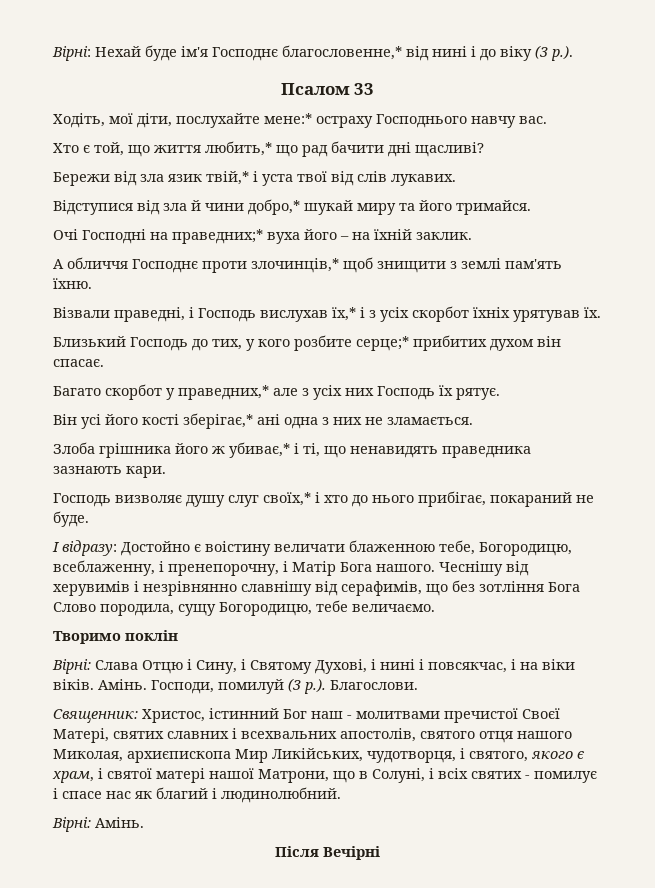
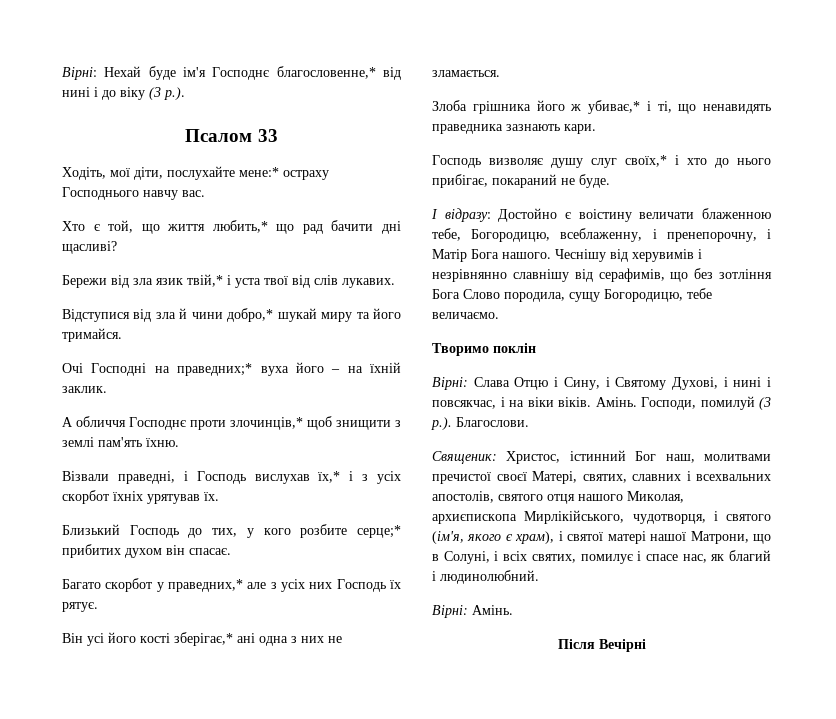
- Священник: Христос, істинний Бог наш - молитвами пречистої Своєї Матері, святих славних і всехвальних апостолів, святого отця нашого Миколая, архиєпископа Мир Ликійських, чудотворця, і святого, якого є храм, і святої матері нашої Матрони, що в Солуні, і всіх святих - помилує і спасе нас як благий і людинолюбний.
+ Священик: Христос, істинний Бог наш, молитвами пречистої своєї Матері, святих, славних і всехвальних апостолів, святого отця нашого Миколая, архиєпископа Мирлікійського, чудотворця, і святого (ім'я, якого є храм), і святої матері нашої Матрони, що в Солуні, і всіх святих, помилує і спасе нас, як благий і людинолюбний.

